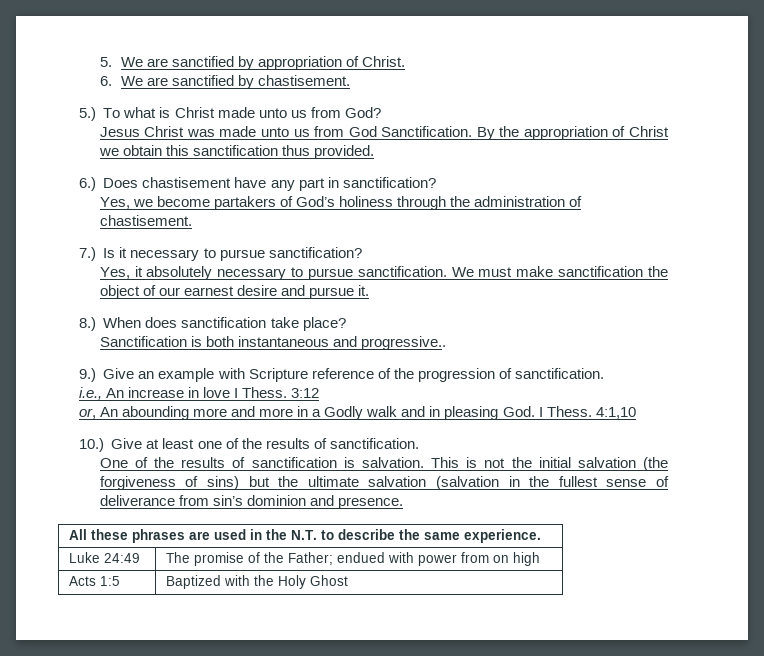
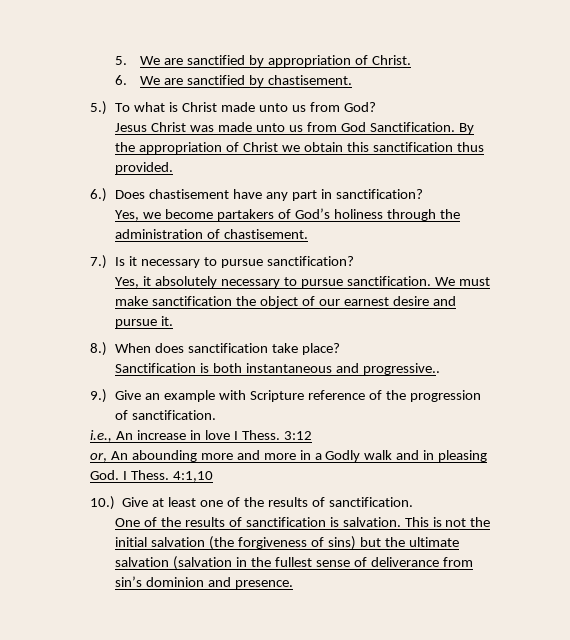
- All these phrases are used in the N.T. to describe the same experience.
- Luke 24:49 | The promise of the Father; endued with power from on high
- Acts 1:5 | Baptized with the Holy Ghost

